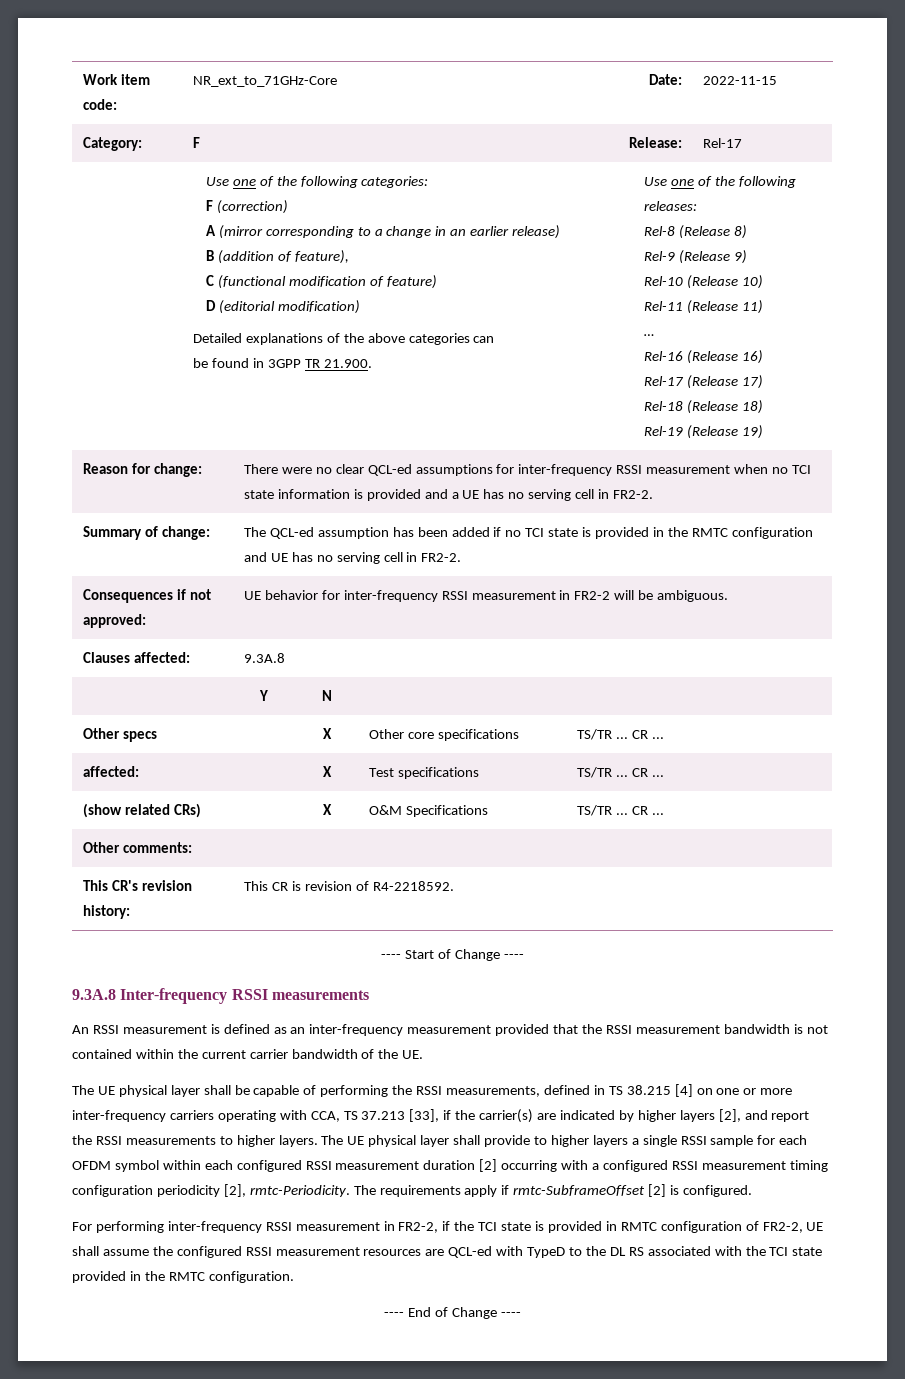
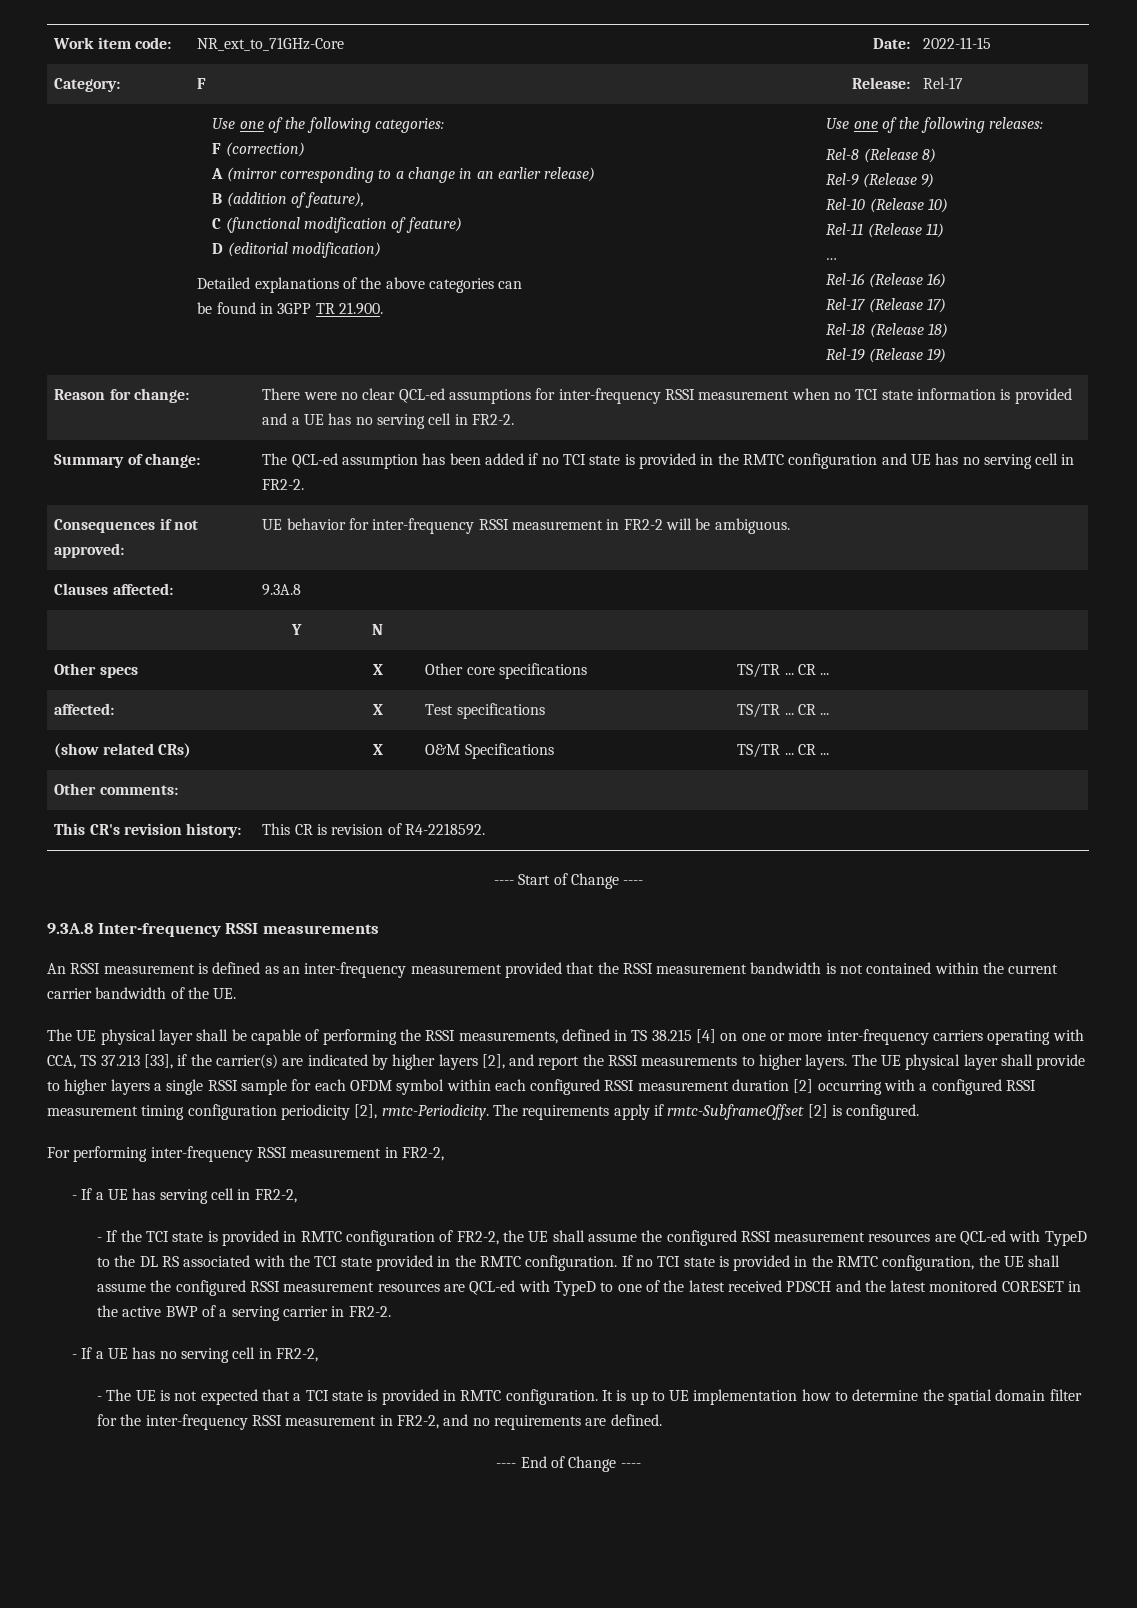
- For performing inter-frequency RSSI measurement in FR2-2, if the TCI state is provided in RMTC configuration of FR2-2, UE shall assume the configured RSSI measurement resources are QCL-ed with TypeD to the DL RS associated with the TCI state provided in the RMTC configuration.
+ For performing inter-frequency RSSI measurement in FR2-2,
+ - If a UE has serving cell in FR2-2,
+ - If the TCI state is provided in RMTC configuration of FR2-2, the UE shall assume the configured RSSI measurement resources are QCL-ed with TypeD to the DL RS associated with the TCI state provided in the RMTC configuration. If no TCI state is provided in the RMTC configuration, the UE shall assume the configured RSSI measurement resources are QCL-ed with TypeD to one of the latest received PDSCH and the latest monitored CORESET in the active BWP of a serving carrier in FR2-2.
+ - If a UE has no serving cell in FR2-2,
+ - The UE is not expected that a TCI state is provided in RMTC configuration. It is up to UE implementation how to determine the spatial domain filter for the inter-frequency RSSI measurement in FR2-2, and no requirements are defined.

